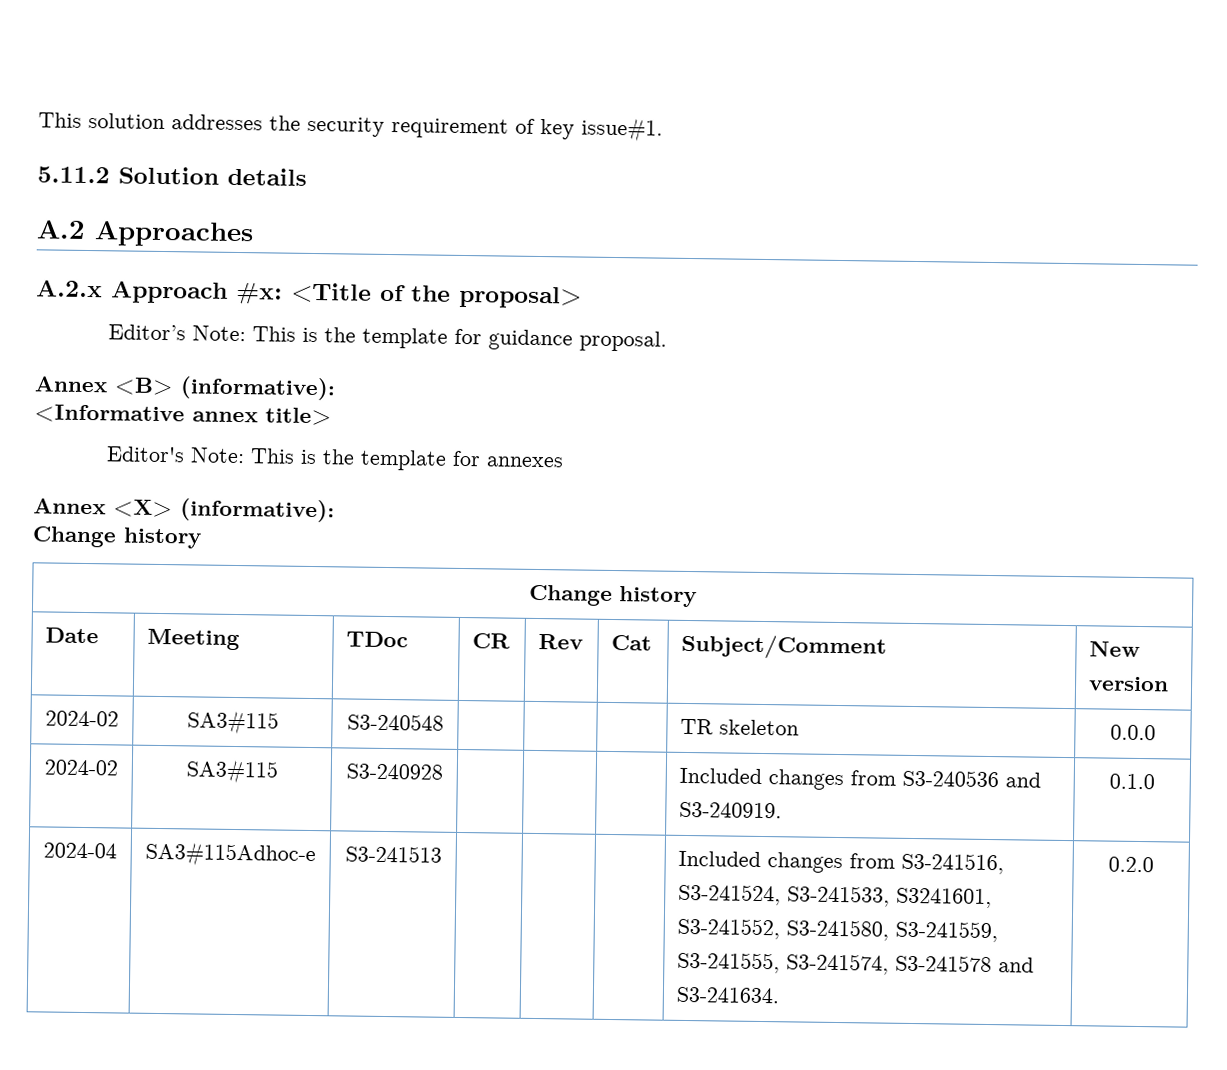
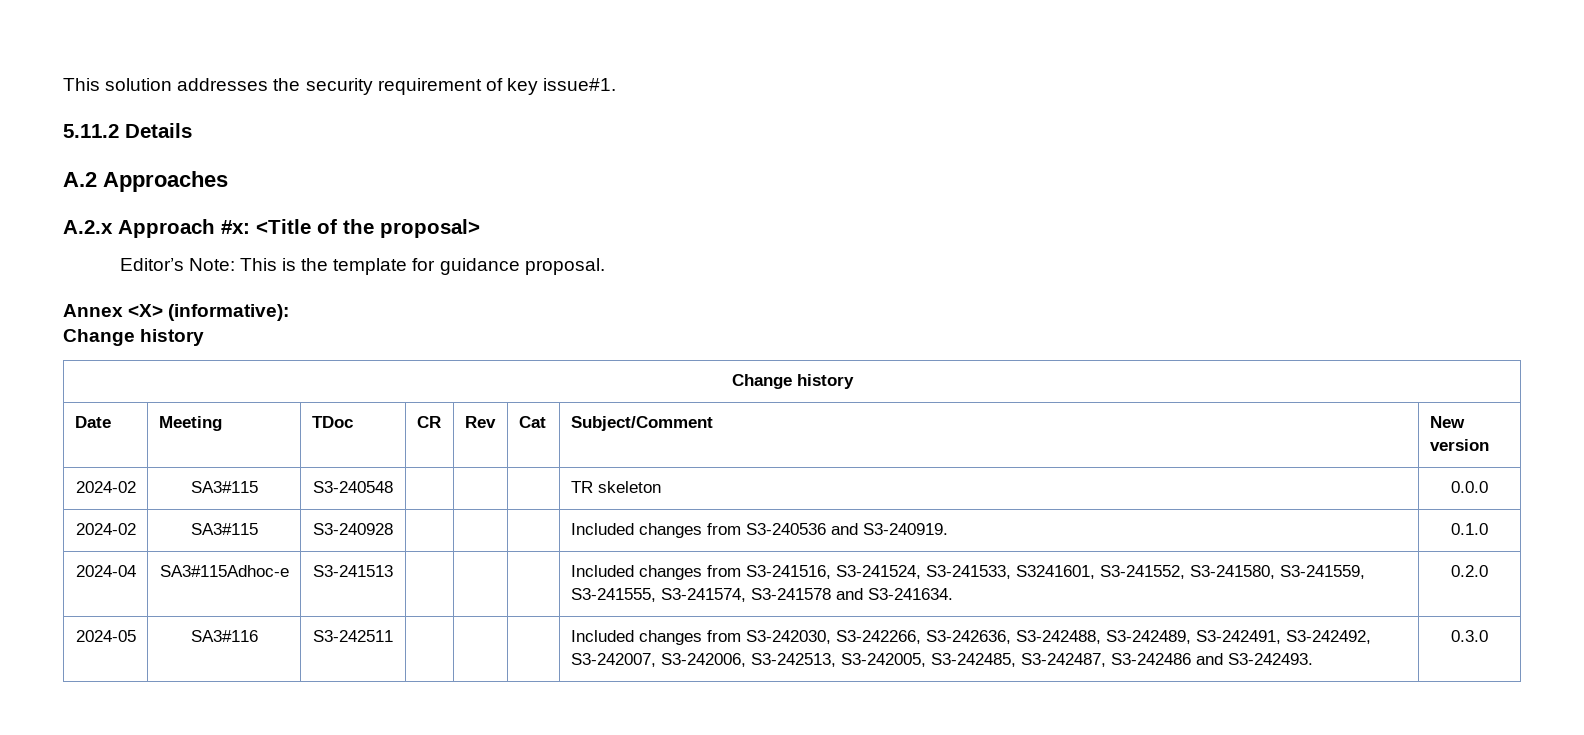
- 5.11.2 Solution details
+ 5.11.2 Details
- Annex <B> (informative):
- <Informative annex title>
- Editor's Note: This is the template for annexes
+ 2024-05 | SA3#116 | S3-242511 | | | | Included changes from S3-242030, S3-242266, S3-242636, S3-242488, S3-242489, S3-242491, S3-242492, S3-242007, S3-242006, S3-242513, S3-242005, S3-242485, S3-242487, S3-242486 and S3-242493. | 0.3.0

